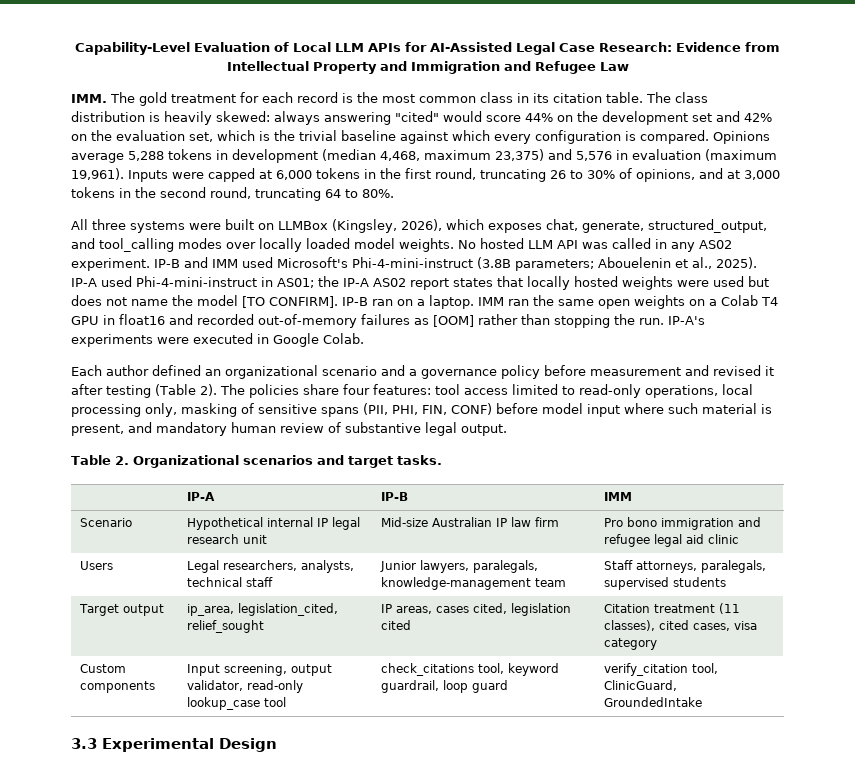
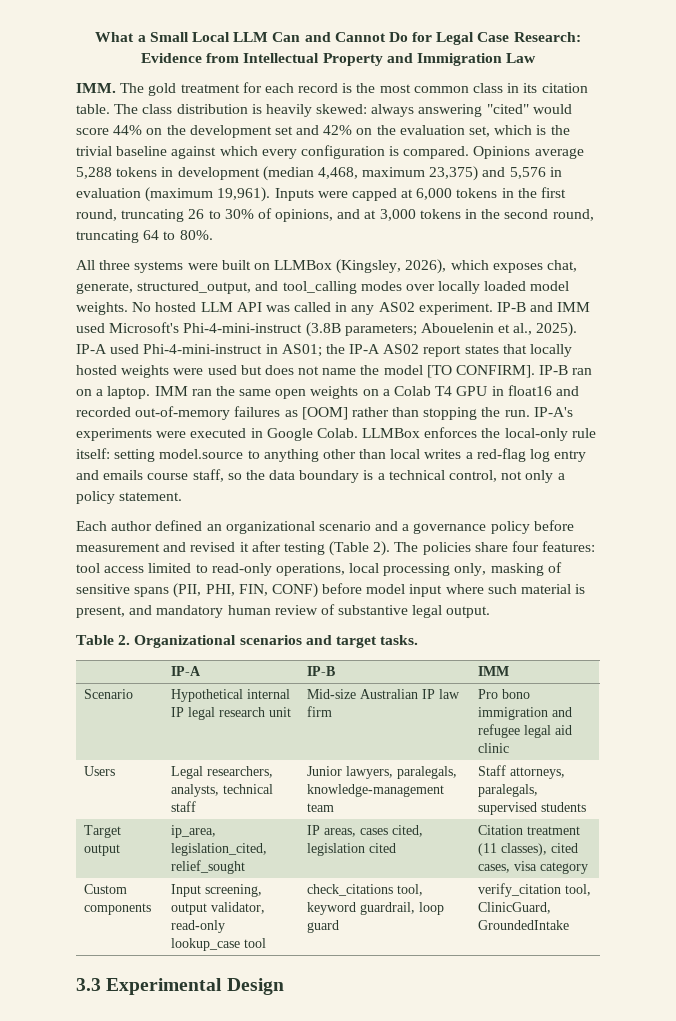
- Capability-Level Evaluation of Local LLM APIs for AI-Assisted Legal Case Research: Evidence from Intellectual Property and Immigration and Refugee Law
+ What a Small Local LLM Can and Cannot Do for Legal Case Research: Evidence from Intellectual Property and Immigration Law
+ LLMBox enforces the local-only rule itself: setting model.source to anything other than local writes a red-flag log entry and emails course staff, so the data boundary is a technical control, not only a policy statement.

